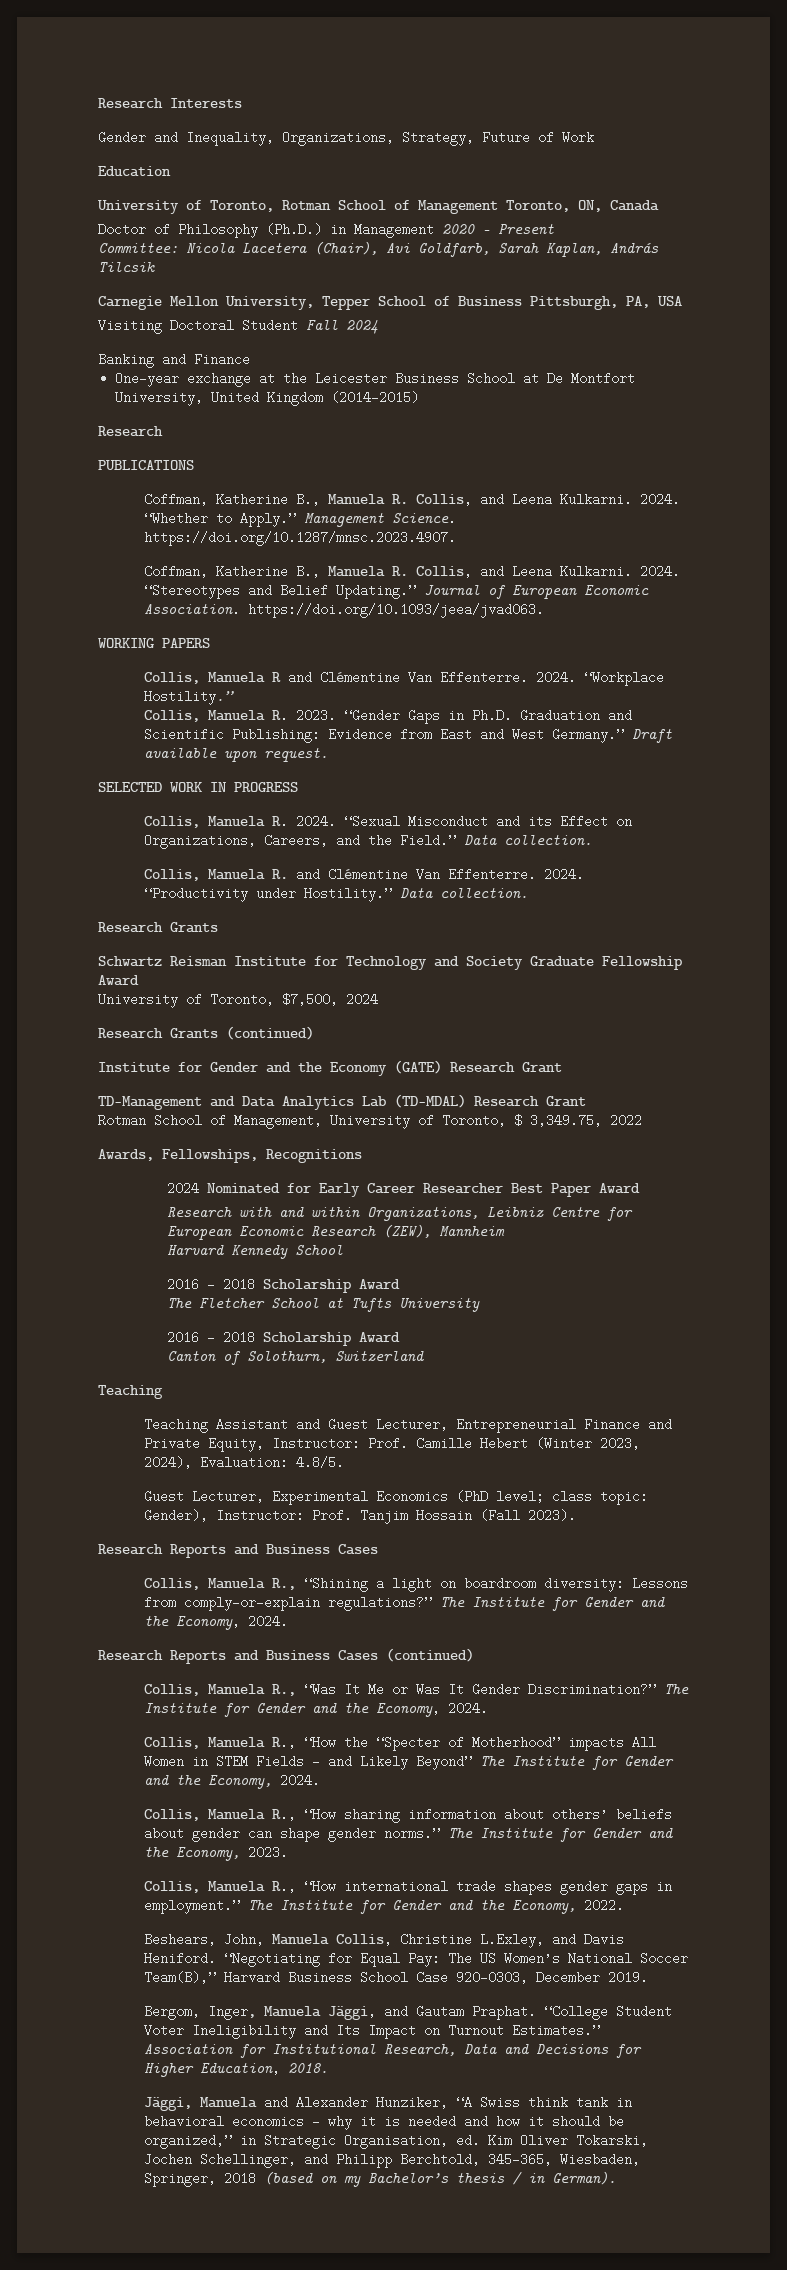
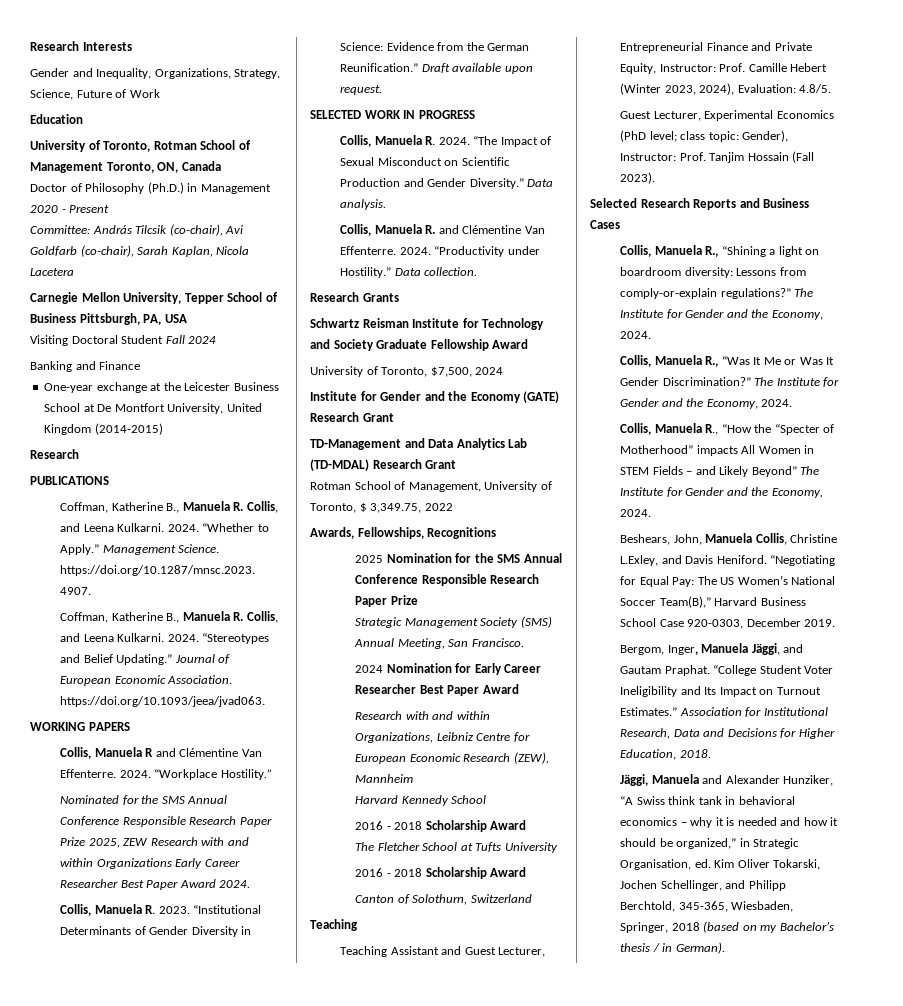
- Gender and Inequality, Organizations, Strategy, Future of Work
+ Gender and Inequality, Organizations, Strategy, Science, Future of Work
- Committee: Nicola Lacetera (Chair), Avi Goldfarb, Sarah Kaplan, András Tilcsik
+ Committee: András Tilcsik (co-chair), Avi Goldfarb (co-chair), Sarah Kaplan, Nicola Lacetera
- Collis, Manuela R. 2023. “Gender Gaps in Ph.D. Graduation and Scientific Publishing: Evidence from East and West Germany.”
+ Nominated for the SMS Annual Conference Responsible Research Paper Prize 2025, ZEW Research with and within Organizations Early Career Researcher Best Paper Award 2024.
+ Collis, Manuela R. 2023. “Institutional Determinants of Gender Diversity in Science: Evidence from the German Reunification.”
- “Sexual Misconduct and its Effect on Organizations, Careers, and the Field.” Data collection.
+ “The Impact of Sexual Misconduct on Scientific Production and Gender Diversity.” Data analysis.
- Research Grants (continued)
- 2024 Nominated for Early Career Researcher Best Paper Award
+ 2025 Nomination for the SMS Annual Conference Responsible Research Paper Prize
+ Strategic Management Society (SMS) Annual Meeting, San Francisco.
+ 2024 Nomination for Early Career Researcher Best Paper Award
  Guest Lecturer, Experimental Economics (PhD level; class topic: Gender), Instructor: Prof. Tanjim Hossain (Fall 2023).
- Research Reports and Business Cases
+ Selected Research Reports and Business Cases
- Research Reports and Business Cases (continued)
- Collis, Manuela R., “How sharing information about others’ beliefs about gender can shape gender norms.” The Institute for Gender and the Economy, 2023.
- Collis, Manuela R., “How international trade shapes gender gaps in employment.” The Institute for Gender and the Economy, 2022.

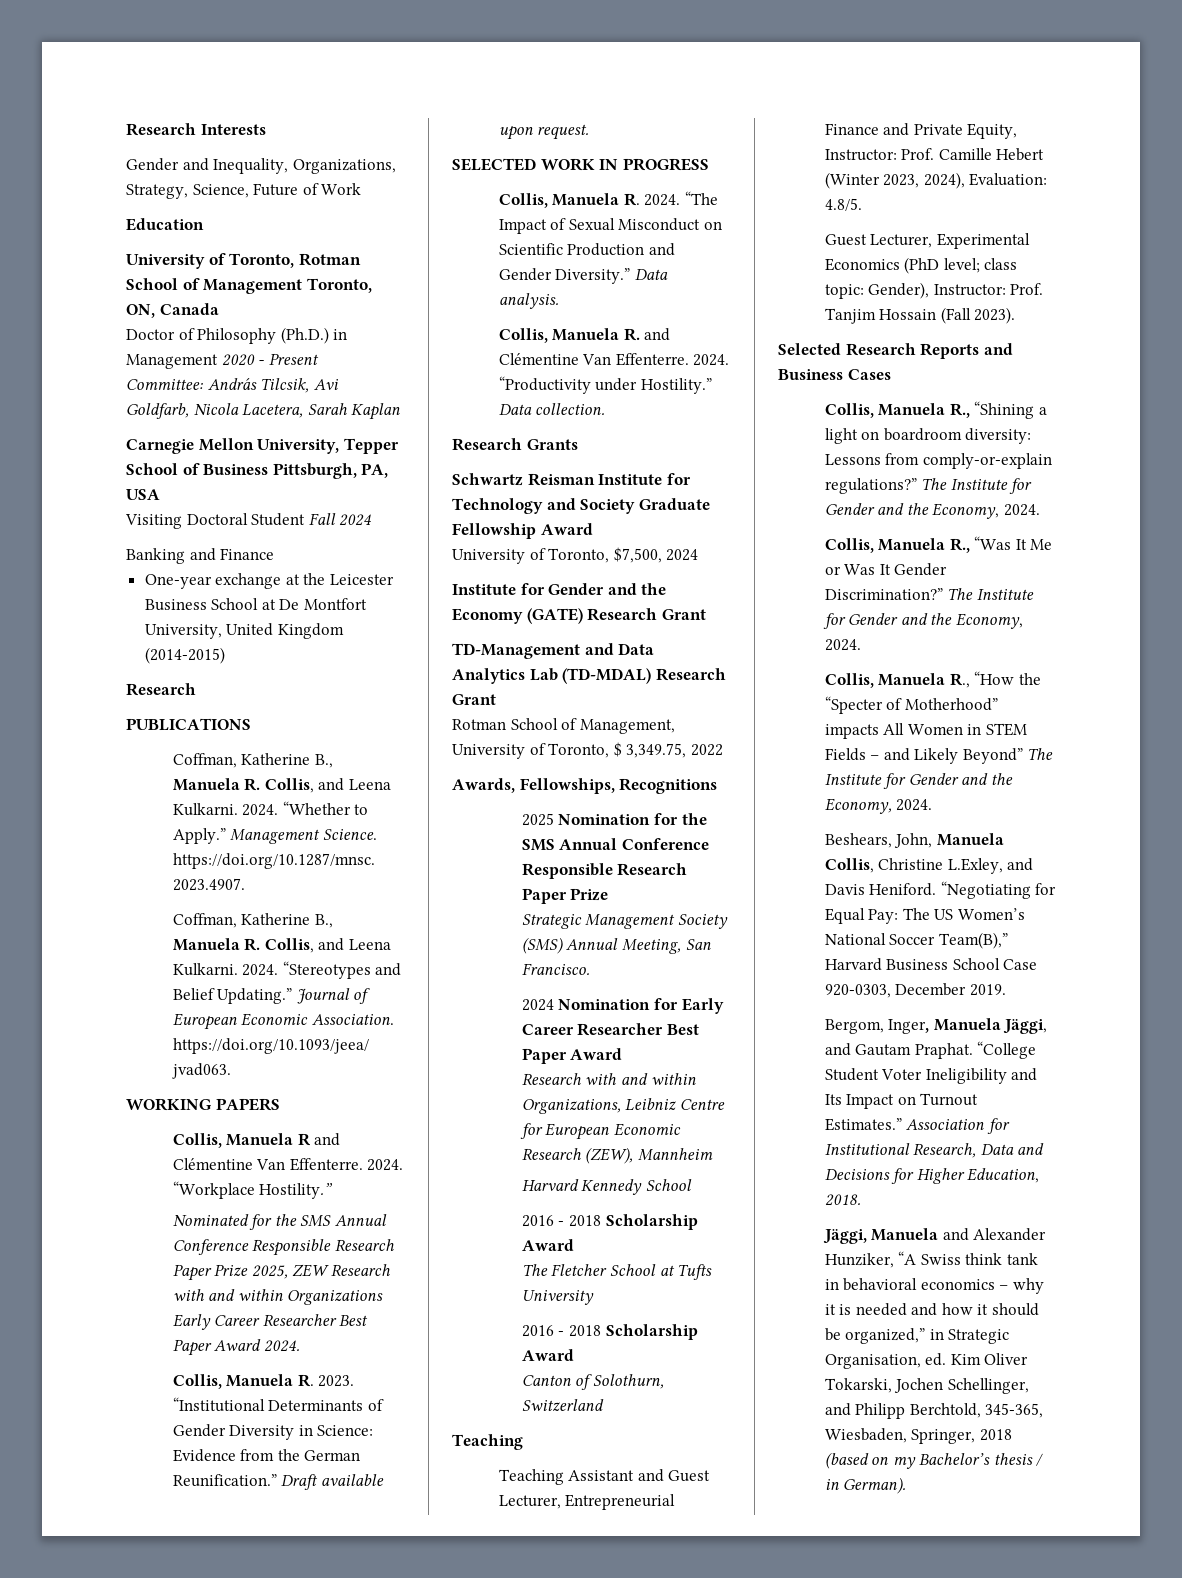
- Committee: András Tilcsik (co-chair), Avi Goldfarb (co-chair), Sarah Kaplan, Nicola Lacetera
+ Committee: András Tilcsik, Avi Goldfarb, Nicola Lacetera, Sarah Kaplan

